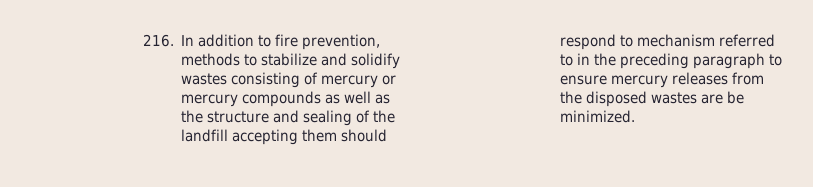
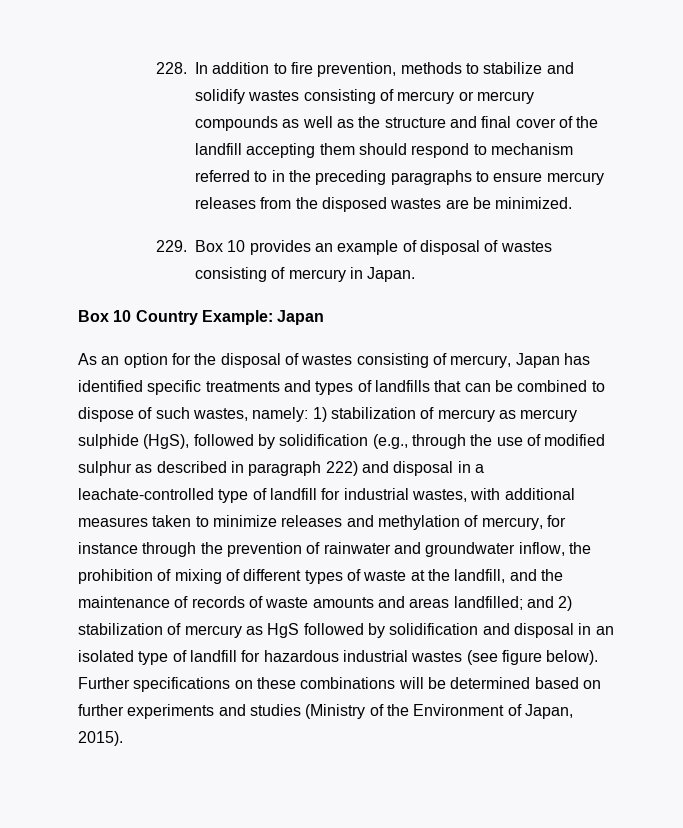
- 216. In addition to fire prevention, methods to stabilize and solidify wastes consisting of mercury or mercury compounds as well as the structure and sealing of the landfill accepting them should respond to mechanism referred to in the preceding paragraph to ensure mercury releases from the disposed wastes are be minimized.
+ 228. In addition to fire prevention, methods to stabilize and solidify wastes consisting of mercury or mercury compounds as well as the structure and final cover of the landfill accepting them should respond to mechanism referred to in the preceding paragraphs to ensure mercury releases from the disposed wastes are be minimized.
+ 229. Box 10 provides an example of disposal of wastes consisting of mercury in Japan.
+ Box 10 Country Example: Japan
+ As an option for the disposal of wastes consisting of mercury, Japan has identified specific treatments and types of landfills that can be combined to dispose of such wastes, namely: 1) stabilization of mercury as mercury sulphide (HgS), followed by solidification (e.g., through the use of modified sulphur as described in paragraph 222) and disposal in a leachate-controlled type of landfill for industrial wastes, with additional measures taken to minimize releases and methylation of mercury, for instance through the prevention of rainwater and groundwater inflow, the prohibition of mixing of different types of waste at the landfill, and the maintenance of records of waste amounts and areas landfilled; and 2) stabilization of mercury as HgS followed by solidification and disposal in an isolated type of landfill for hazardous industrial wastes (see figure below). Further specifications on these combinations will be determined based on further experiments and studies (Ministry of the Environment of Japan, 2015).

